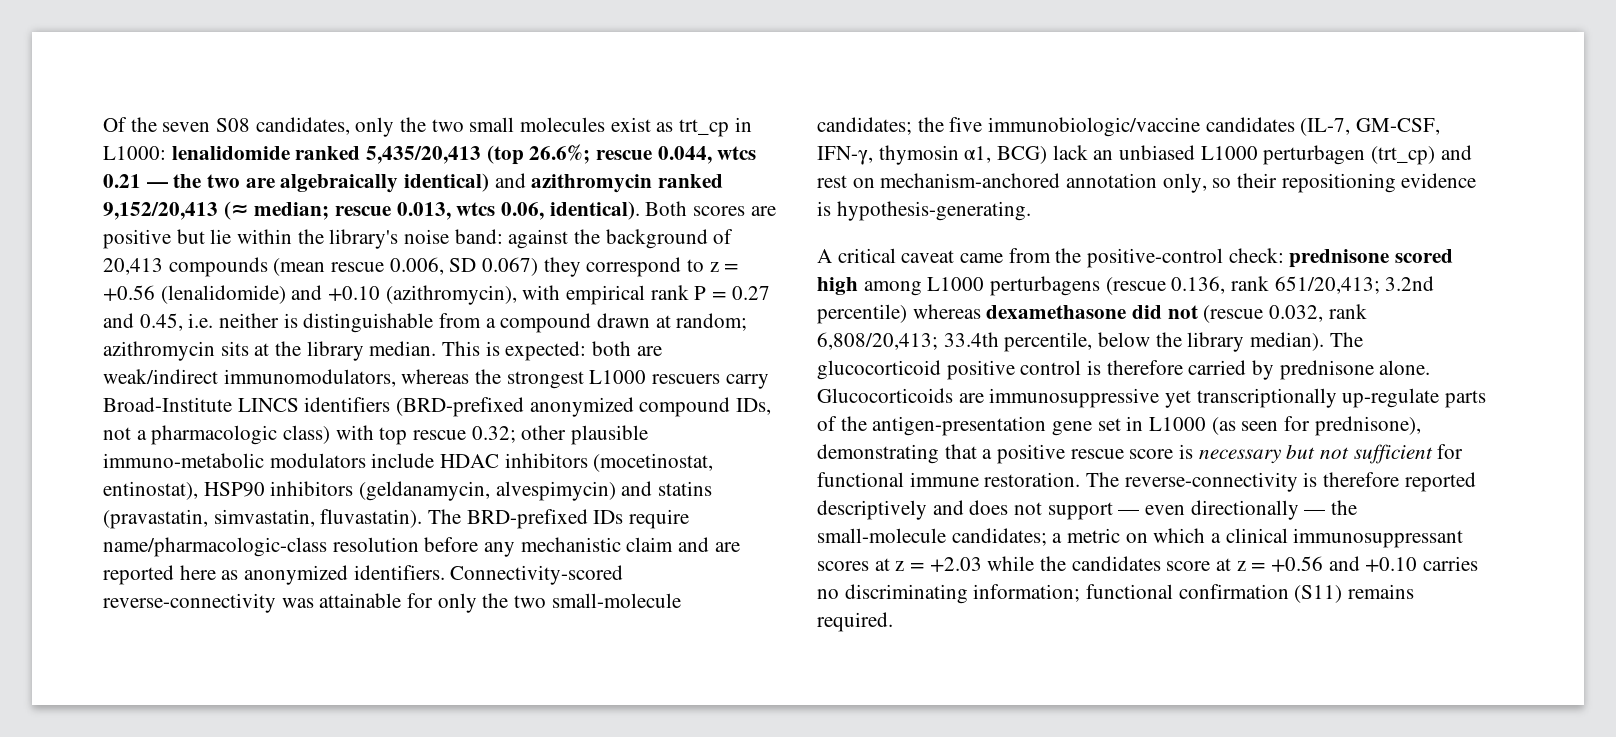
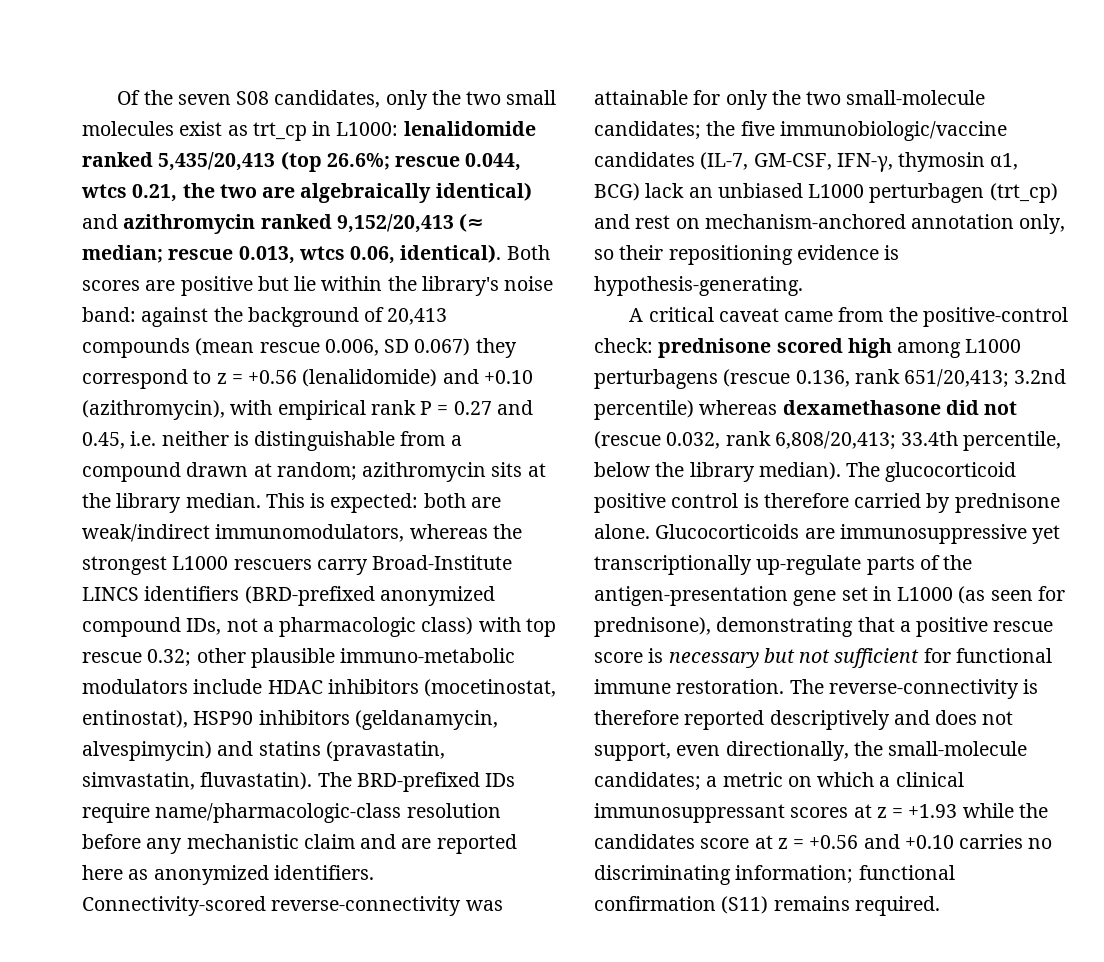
- Of the seven S08 candidates, only the two small molecules exist as trt_cp in L1000: lenalidomide ranked 5,435/20,413 (top 26.6%; rescue 0.044, wtcs 0.21 — the two are algebraically identical) and azithromycin ranked 9,152/20,413 (≈ median; rescue 0.013, wtcs 0.06, identical).
+ Of the seven S08 candidates, only the two small molecules exist as trt_cp in L1000: lenalidomide ranked 5,435/20,413 (top 26.6%; rescue 0.044, wtcs 0.21, the two are algebraically identical) and azithromycin ranked 9,152/20,413 (≈ median; rescue 0.013, wtcs 0.06, identical).
- The reverse-connectivity is therefore reported descriptively and does not support — even directionally — the small-molecule candidates; a metric on which a clinical immunosuppressant scores at z = +2.03 while the candidates score at z = +0.56 and +0.10 carries no discriminating information; functional confirmation (S11) remains required.
+ The reverse-connectivity is therefore reported descriptively and does not support, even directionally, the small-molecule candidates; a metric on which a clinical immunosuppressant scores at z = +1.93 while the candidates score at z = +0.56 and +0.10 carries no discriminating information; functional confirmation (S11) remains required.

